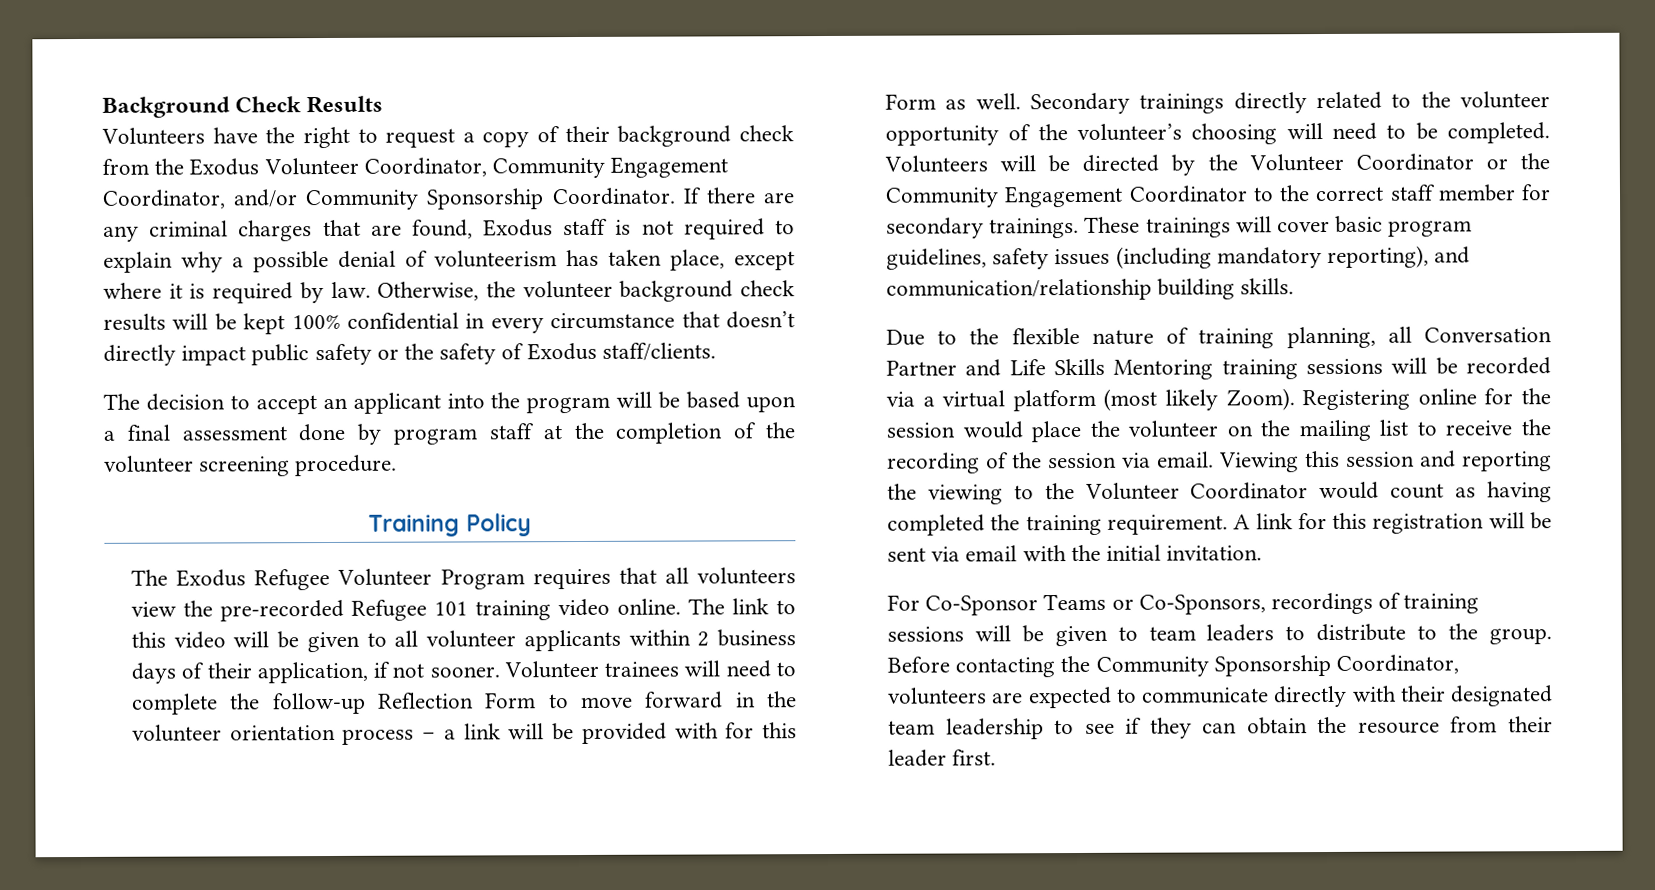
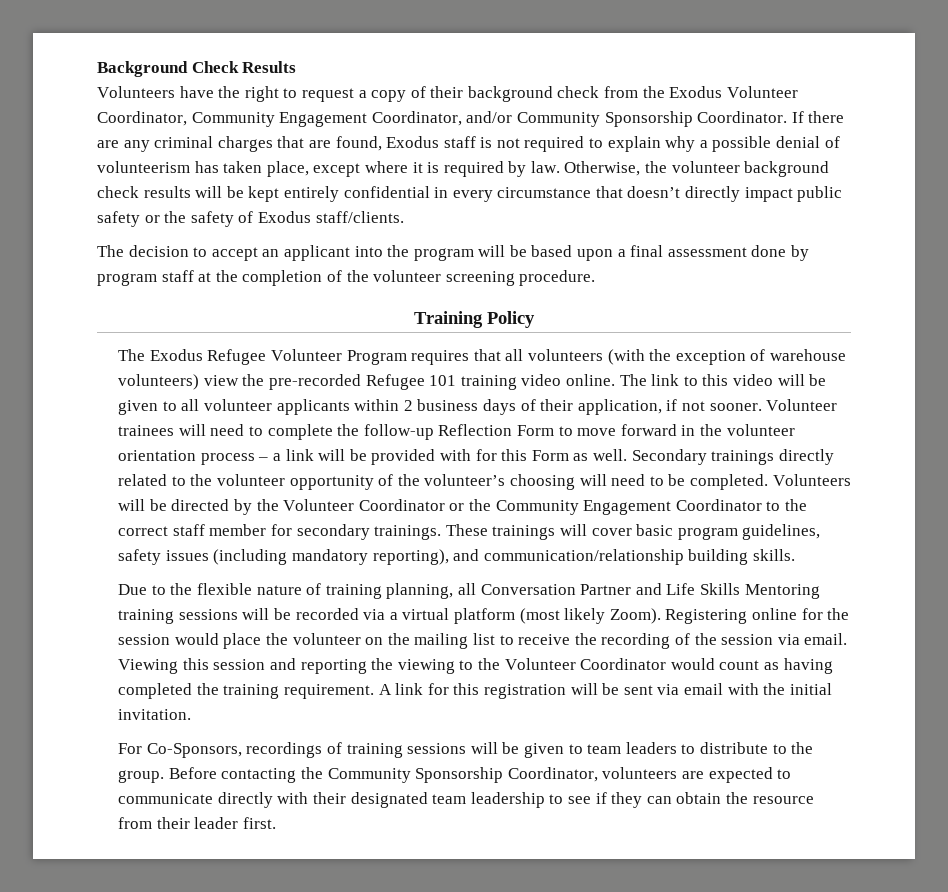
- Otherwise, the volunteer background check results will be kept 100% confidential in every circumstance that doesn’t directly impact public safety or the safety of Exodus staff/clients.
+ Otherwise, the volunteer background check results will be kept entirely confidential in every circumstance that doesn’t directly impact public safety or the safety of Exodus staff/clients.
- The Exodus Refugee Volunteer Program requires that all volunteers view the pre-recorded Refugee 101 training video online.
+ The Exodus Refugee Volunteer Program requires that all volunteers (with the exception of warehouse volunteers) view the pre-recorded Refugee 101 training video online.
- For Co-Sponsor Teams or Co-Sponsors, recordings of training sessions will be given to team leaders to distribute to the group.
+ For Co-Sponsors, recordings of training sessions will be given to team leaders to distribute to the group.

